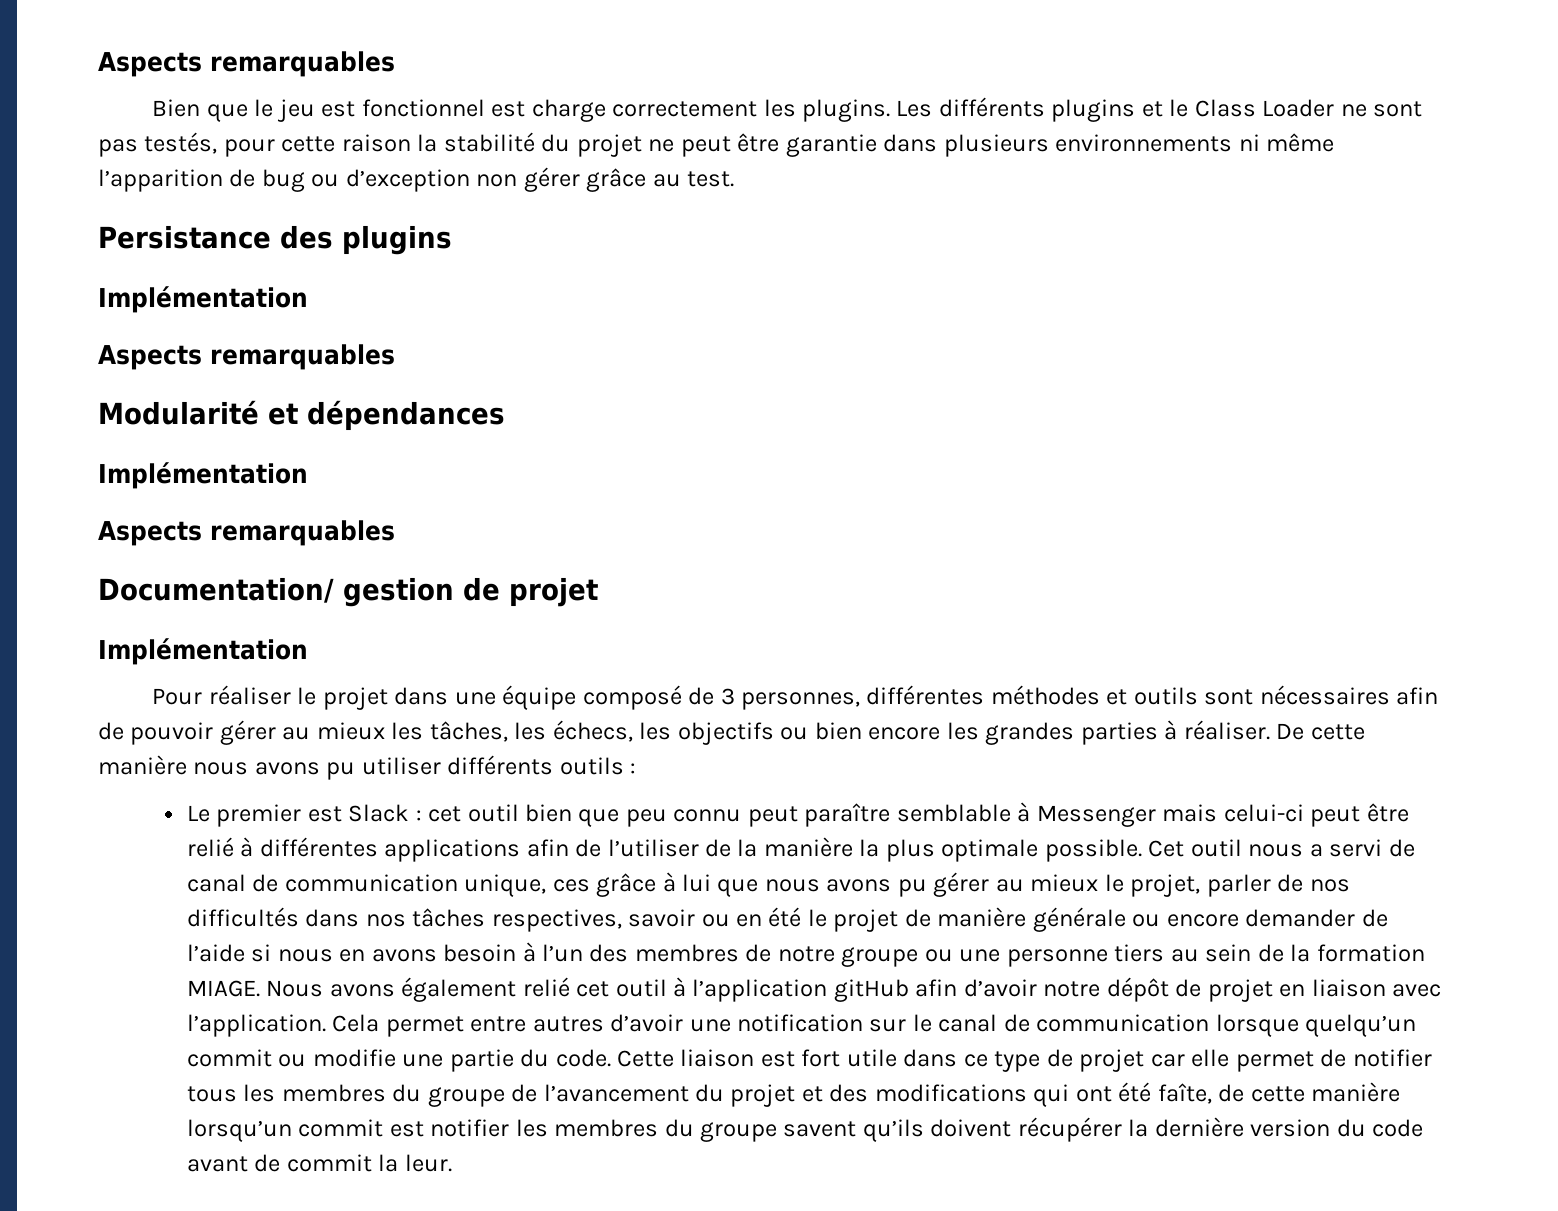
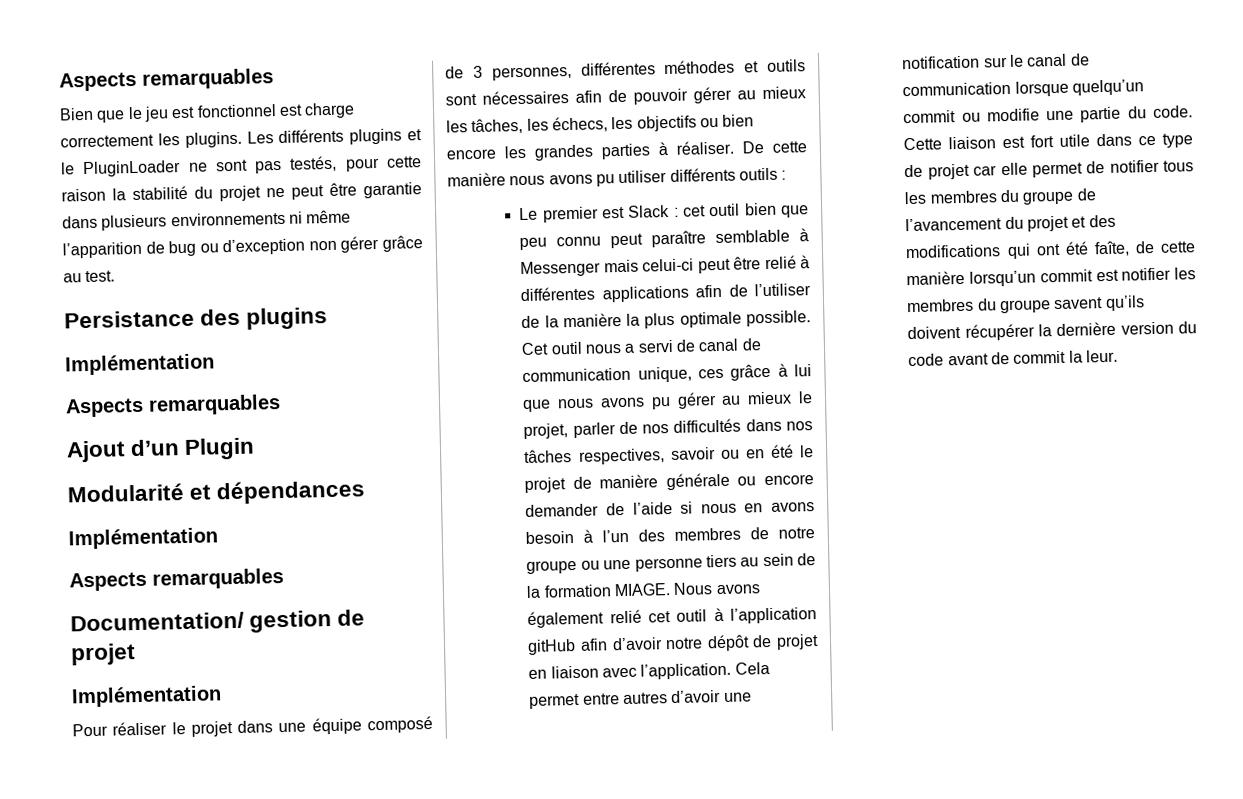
- Les différents plugins et le Class Loader ne sont pas testés, pour cette raison la stabilité du projet ne peut être garantie dans plusieurs environnements ni même l’apparition de bug ou d’exception non gérer grâce au test.
+ Les différents plugins et le PluginLoader ne sont pas testés, pour cette raison la stabilité du projet ne peut être garantie dans plusieurs environnements ni même l’apparition de bug ou d’exception non gérer grâce au test.
+ Ajout d’un Plugin

